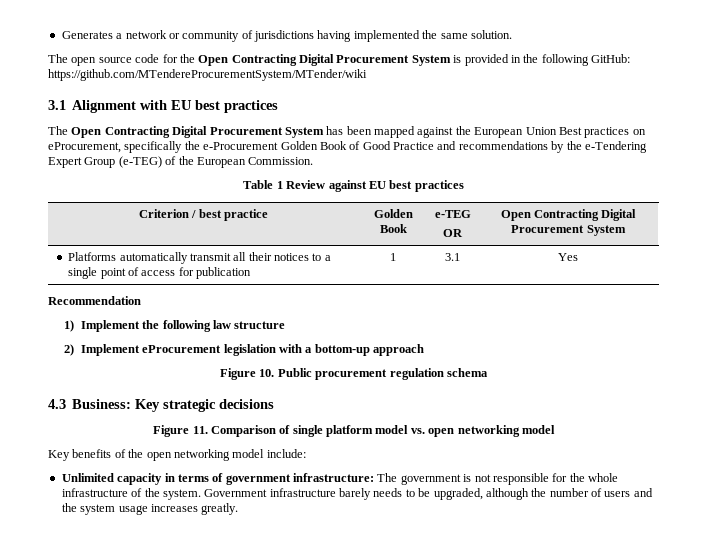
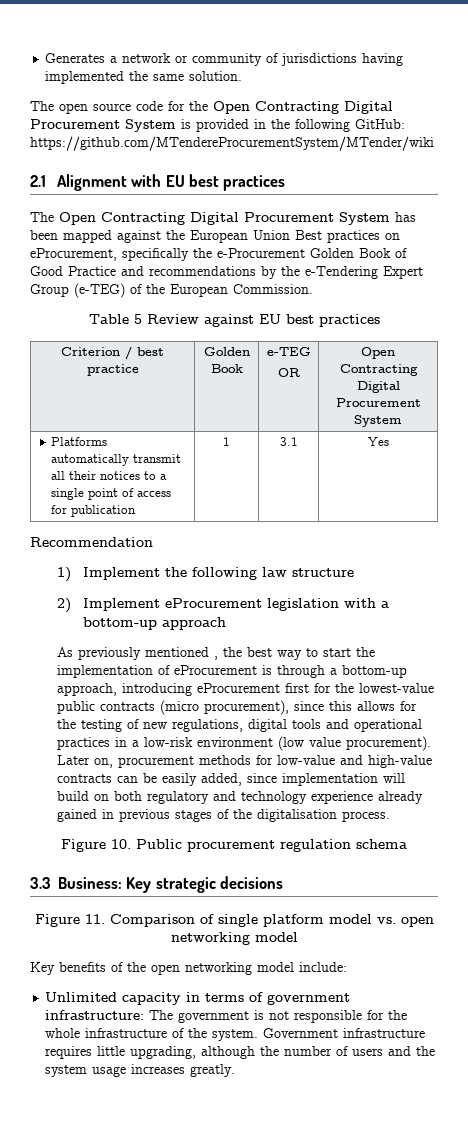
- 3.1 Alignment with EU best practices
+ 2.1 Alignment with EU best practices
- Table 1 Review against EU best practices
+ Table 5 Review against EU best practices
+ As previously mentioned , the best way to start the implementation of eProcurement is through a bottom-up approach, introducing eProcurement first for the lowest-value public contracts (micro procurement), since this allows for the testing of new regulations, digital tools and operational practices in a low-risk environment (low value procurement). Later on, procurement methods for low-value and high-value contracts can be easily added, since implementation will build on both regulatory and technology experience already gained in previous stages of the digitalisation process.
- 4.3 Business: Key strategic decisions
+ 3.3 Business: Key strategic decisions
- Government infrastructure barely needs to be upgraded, although the number of users and the system usage increases greatly.
+ Government infrastructure requires little upgrading, although the number of users and the system usage increases greatly.

